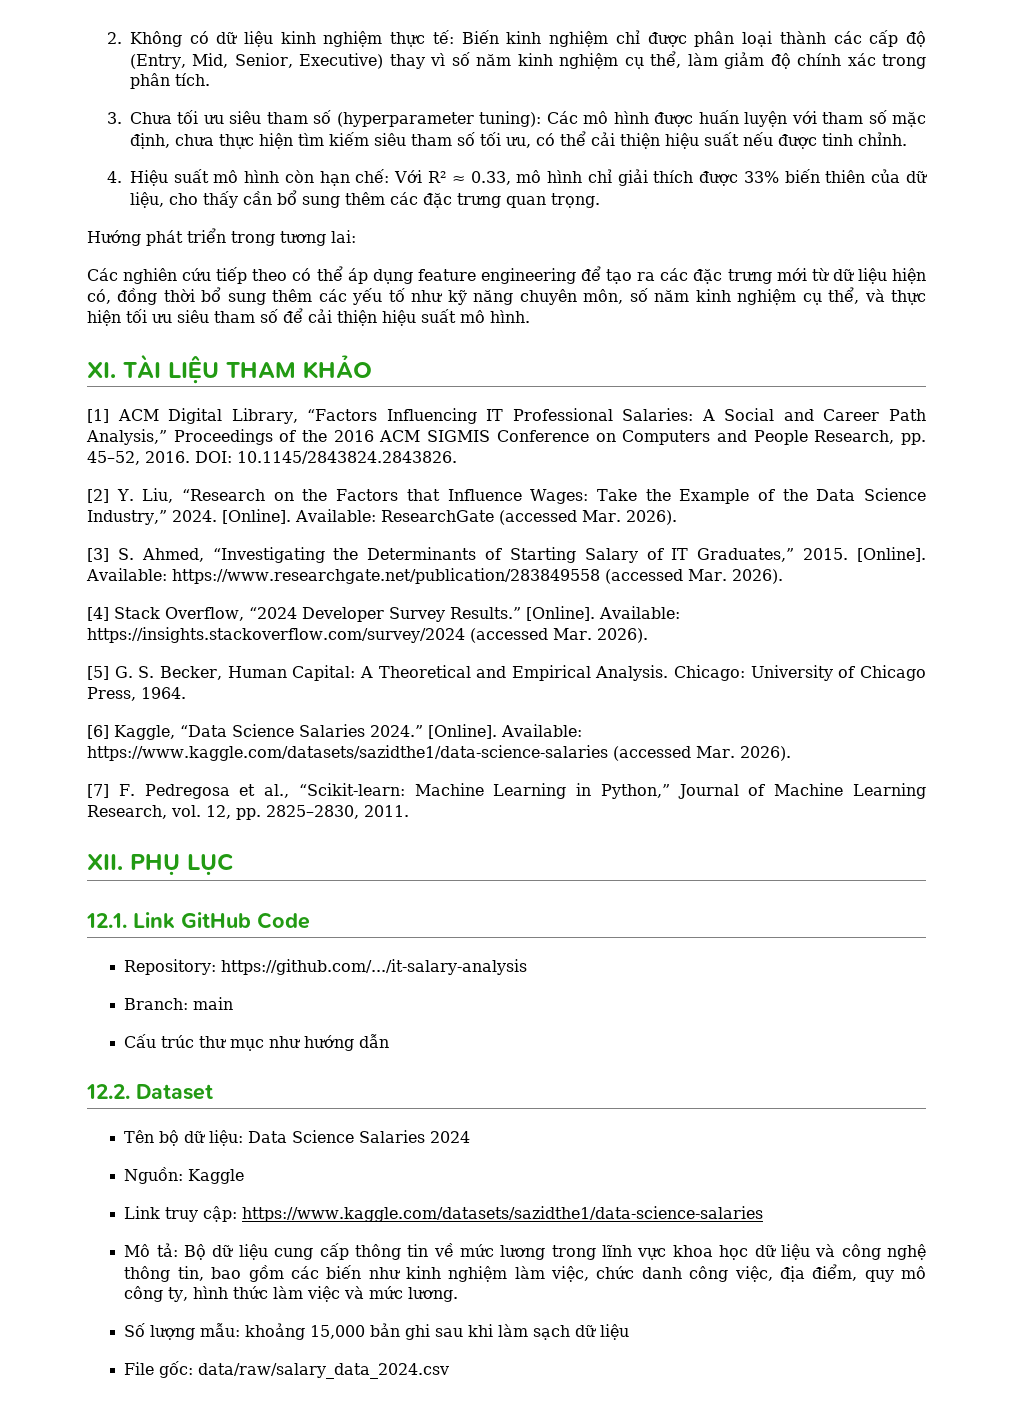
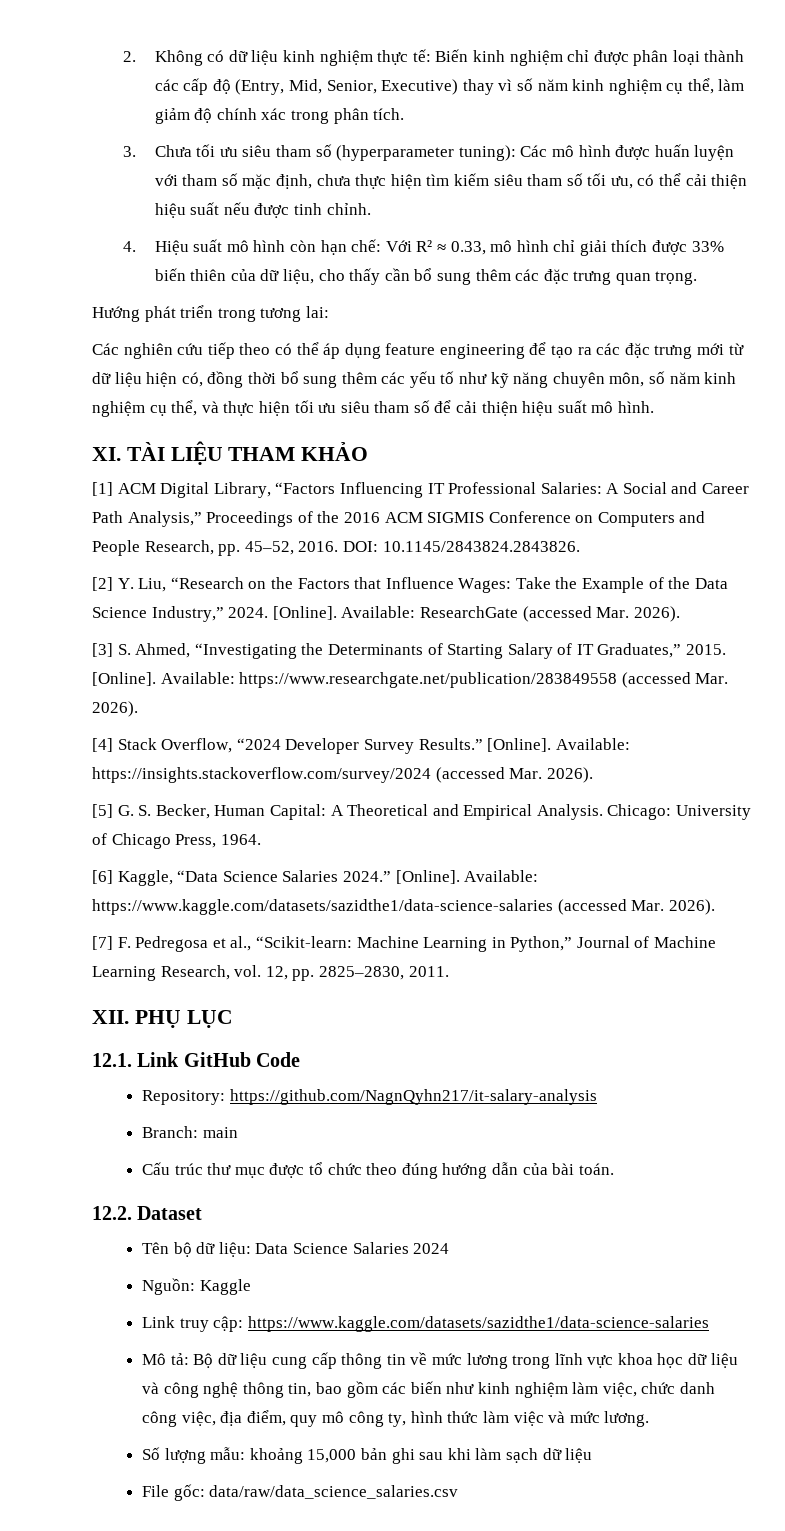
- Repository: https://github.com/.../it-salary-analysis
+ Repository: https://github.com/NagnQyhn217/it-salary-analysis
- Cấu trúc thư mục như hướng dẫn
+ Cấu trúc thư mục được tổ chức theo đúng hướng dẫn của bài toán.
- File gốc: data/raw/salary_data_2024.csv
+ File gốc: data/raw/data_science_salaries.csv

